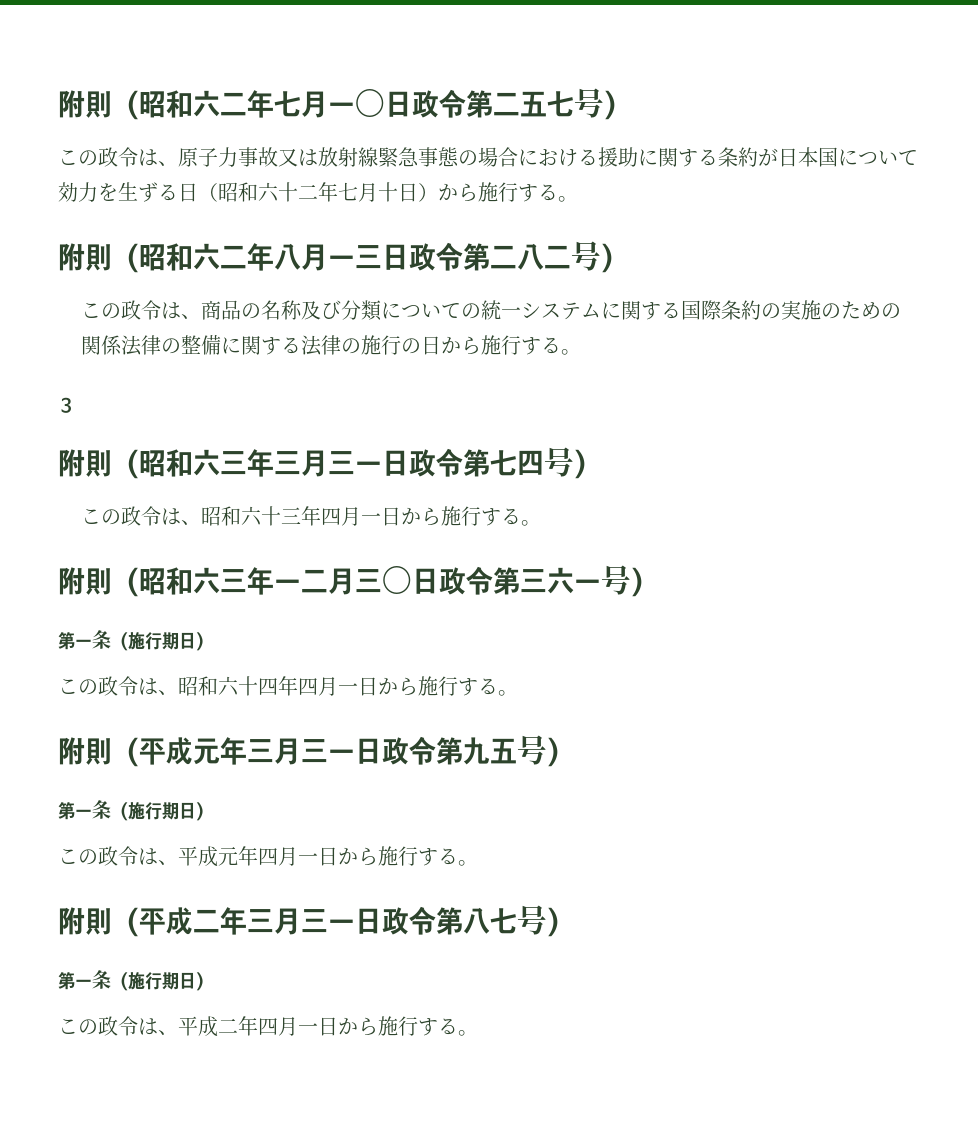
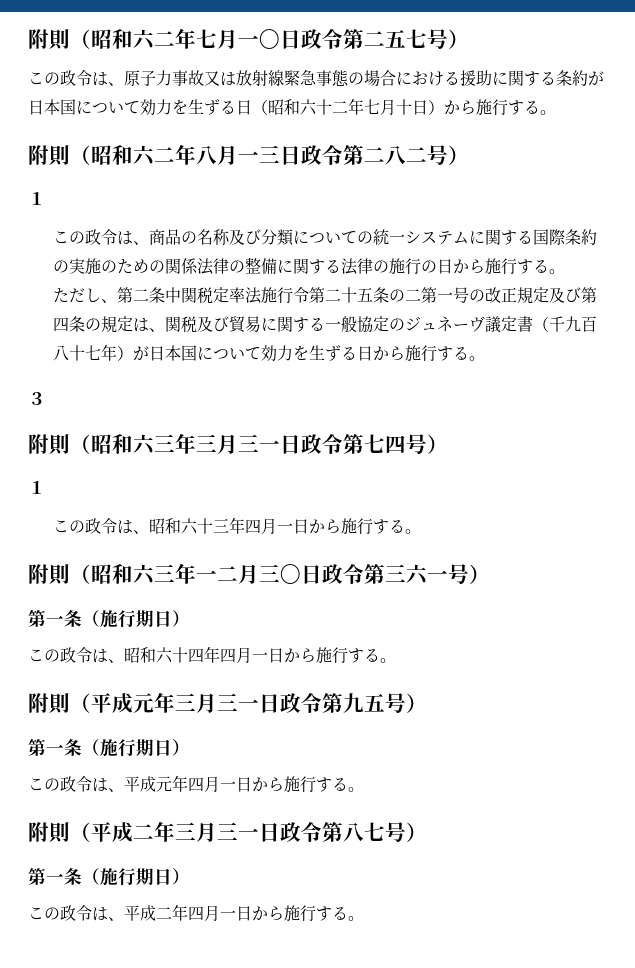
  附則（昭和六二年八月一三日政令第二八二号）
+ １
+ ただし、第二条中関税定率法施行令第二十五条の二第一号の改正規定及び第四条の規定は、関税及び貿易に関する一般協定のジュネーヴ議定書（千九百八十七年）が日本国について効力を生ずる日から施行する。
  附則（昭和六三年三月三一日政令第七四号）
+ １

